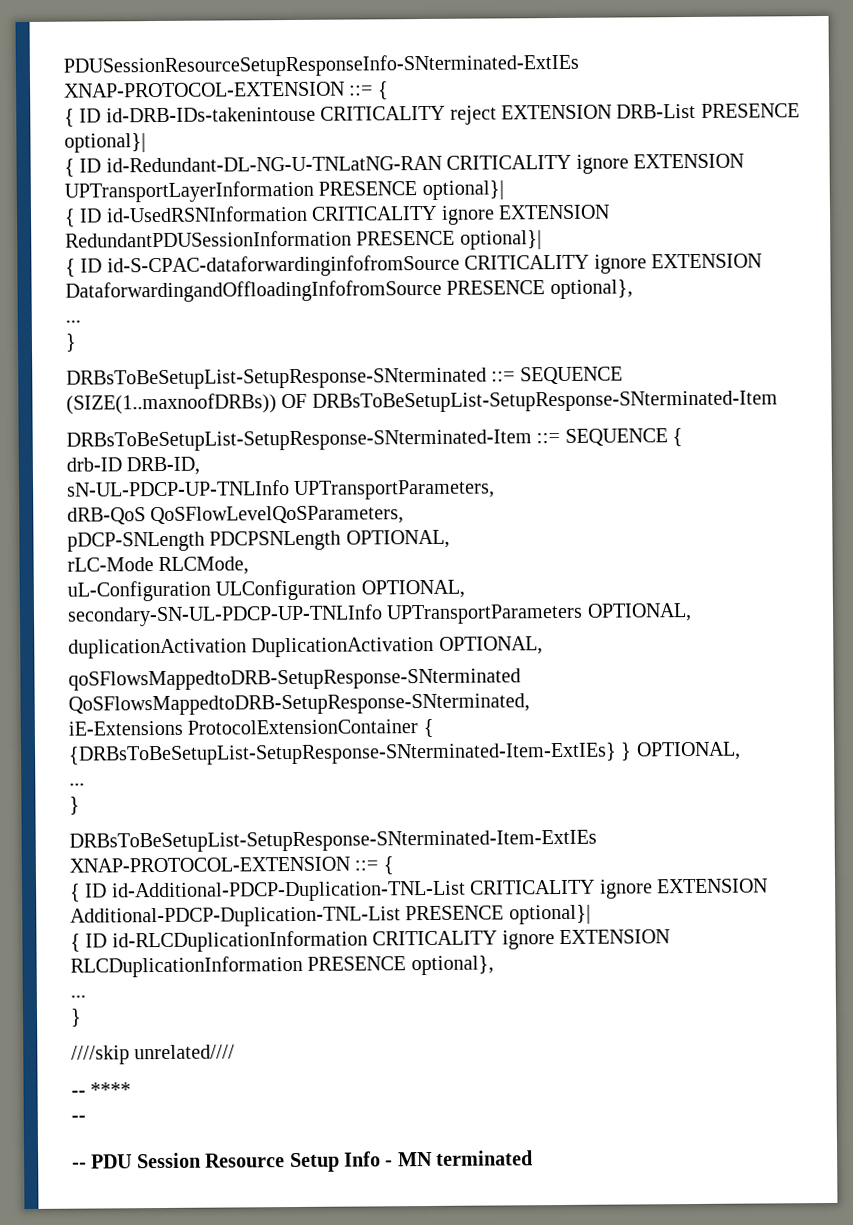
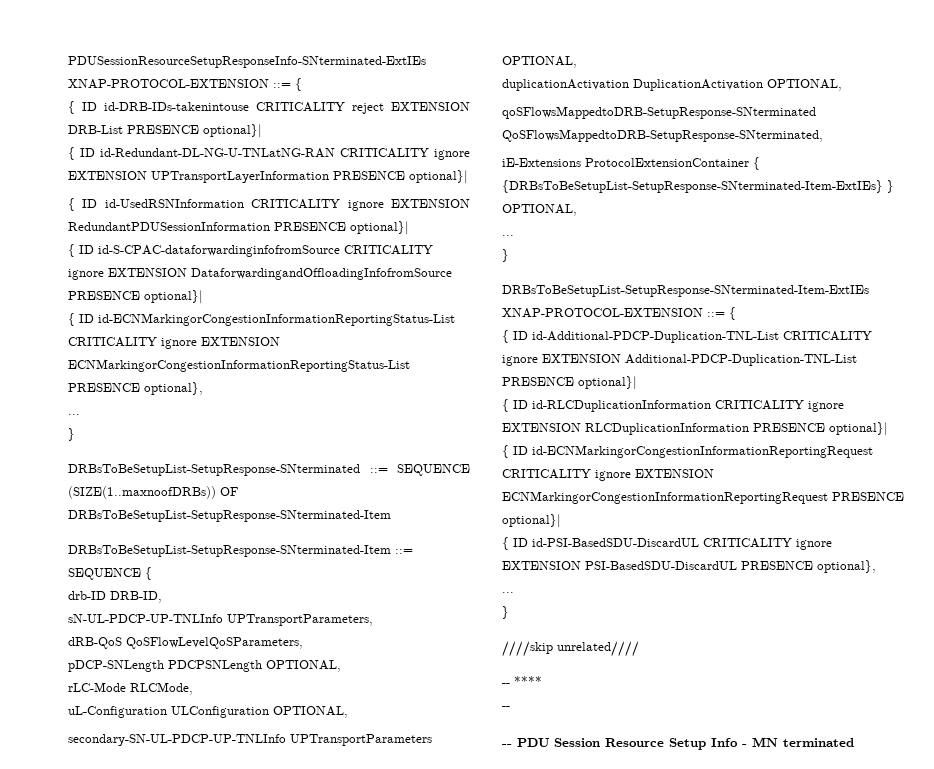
- { ID id-S-CPAC-dataforwardinginfofromSource CRITICALITY ignore EXTENSION DataforwardingandOffloadingInfofromSource PRESENCE optional},
+ { ID id-S-CPAC-dataforwardinginfofromSource CRITICALITY ignore EXTENSION DataforwardingandOffloadingInfofromSource PRESENCE optional}|
+ { ID id-ECNMarkingorCongestionInformationReportingStatus-List CRITICALITY ignore EXTENSION ECNMarkingorCongestionInformationReportingStatus-List PRESENCE optional},
- { ID id-RLCDuplicationInformation CRITICALITY ignore EXTENSION RLCDuplicationInformation PRESENCE optional},
+ { ID id-RLCDuplicationInformation CRITICALITY ignore EXTENSION RLCDuplicationInformation PRESENCE optional}|
+ { ID id-ECNMarkingorCongestionInformationReportingRequest CRITICALITY ignore EXTENSION ECNMarkingorCongestionInformationReportingRequest PRESENCE optional}|
+ { ID id-PSI-BasedSDU-DiscardUL CRITICALITY ignore EXTENSION PSI-BasedSDU-DiscardUL PRESENCE optional},

